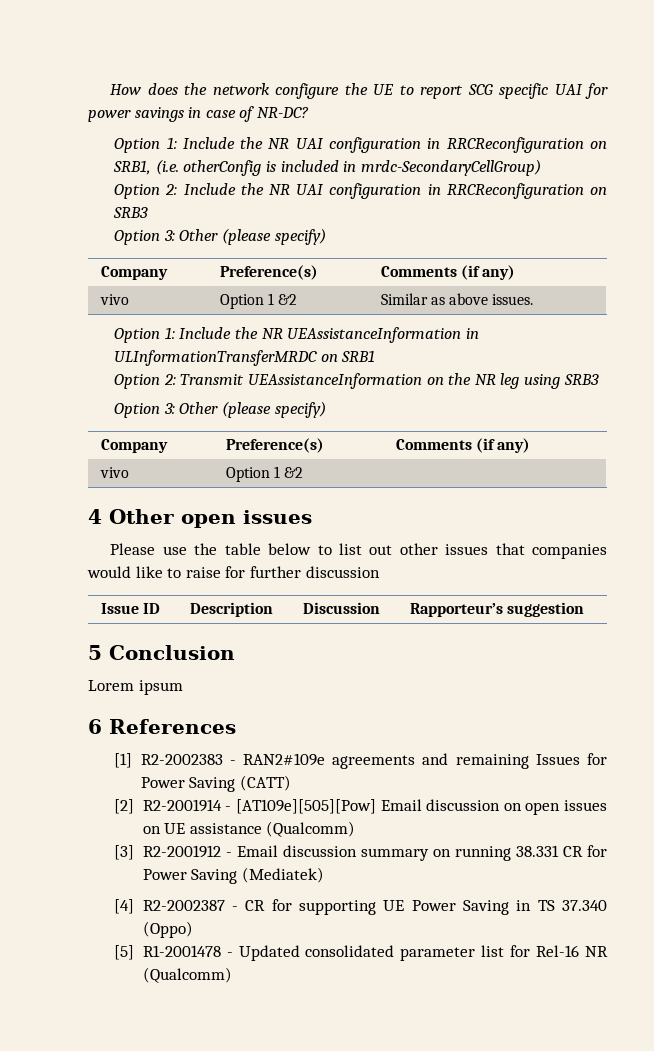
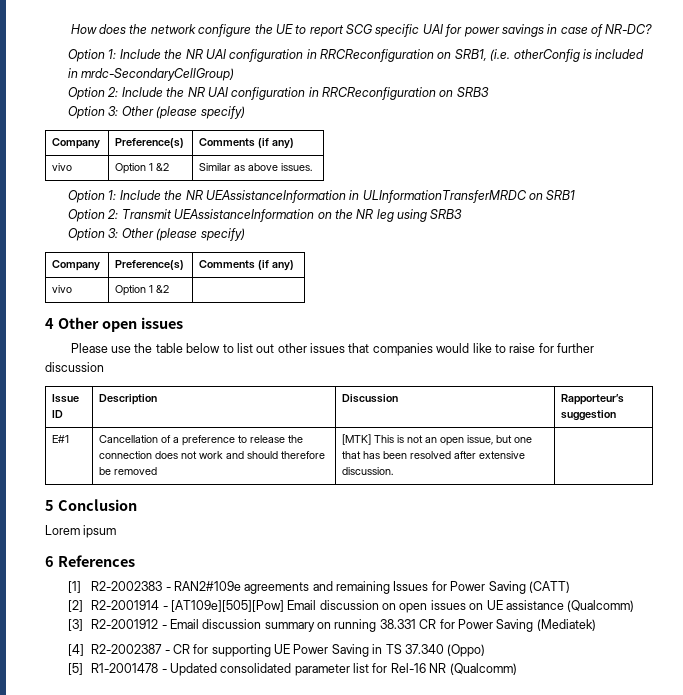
+ E#1 | Cancellation of a preference to release the connection does not work and should therefore be removed | [MTK] This is not an open issue, but one that has been resolved after extensive discussion. |

